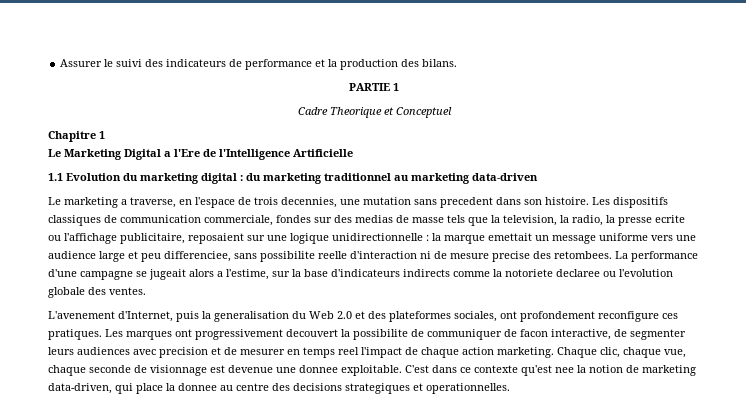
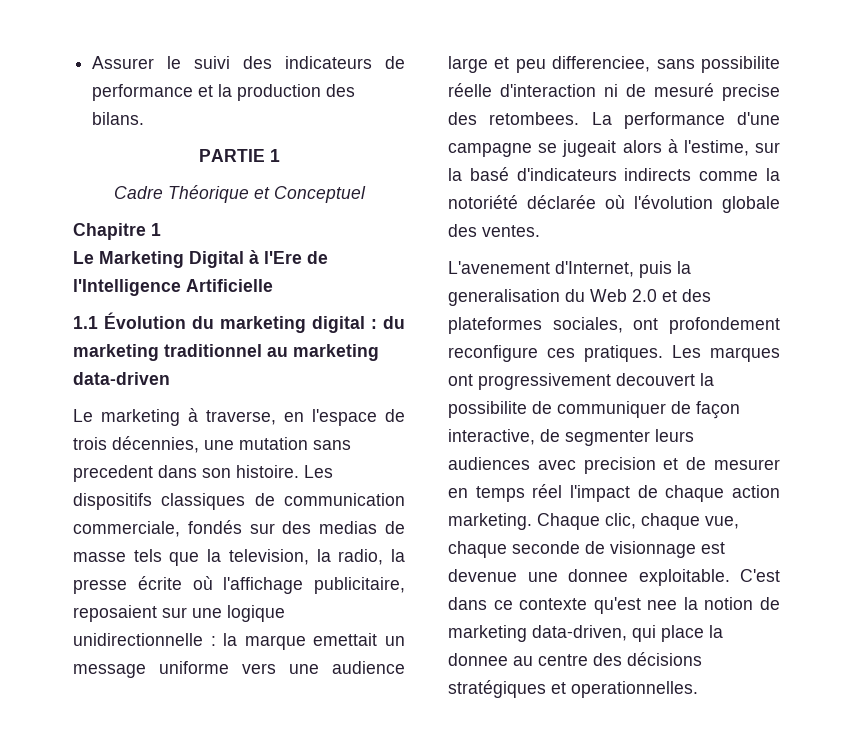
- Cadre Theorique et Conceptuel
+ Cadre Théorique et Conceptuel
- Le Marketing Digital a l'Ere de l'Intelligence Artificielle
+ Le Marketing Digital à l'Ere de l'Intelligence Artificielle
- 1.1 Evolution du marketing digital : du marketing traditionnel au marketing data-driven
+ 1.1 Évolution du marketing digital : du marketing traditionnel au marketing data-driven
- Le marketing a traverse, en l'espace de trois decennies, une mutation sans precedent dans son histoire.
+ Le marketing à traverse, en l'espace de trois décennies, une mutation sans precedent dans son histoire.
- Les dispositifs classiques de communication commerciale, fondes sur des medias de masse tels que la television, la radio, la presse ecrite ou l'affichage publicitaire, reposaient sur une logique unidirectionnelle : la marque emettait un message uniforme vers une audience large et peu differenciee, sans possibilite reelle d'interaction ni de mesure precise des retombees.
+ Les dispositifs classiques de communication commerciale, fondés sur des medias de masse tels que la television, la radio, la presse écrite où l'affichage publicitaire, reposaient sur une logique unidirectionnelle : la marque emettait un message uniforme vers une audience large et peu differenciee, sans possibilite réelle d'interaction ni de mesuré precise des retombees.
- La performance d'une campagne se jugeait alors a l'estime, sur la base d'indicateurs indirects comme la notoriete declaree ou l'evolution globale des ventes.
+ La performance d'une campagne se jugeait alors à l'estime, sur la basé d'indicateurs indirects comme la notoriété déclarée où l'évolution globale des ventes.
- Les marques ont progressivement decouvert la possibilite de communiquer de facon interactive, de segmenter leurs audiences avec precision et de mesurer en temps reel l'impact de chaque action marketing.
+ Les marques ont progressivement decouvert la possibilite de communiquer de façon interactive, de segmenter leurs audiences avec precision et de mesurer en temps réel l'impact de chaque action marketing.
- C'est dans ce contexte qu'est nee la notion de marketing data-driven, qui place la donnee au centre des decisions strategiques et operationnelles.
+ C'est dans ce contexte qu'est nee la notion de marketing data-driven, qui place la donnee au centre des décisions stratégiques et operationnelles.

